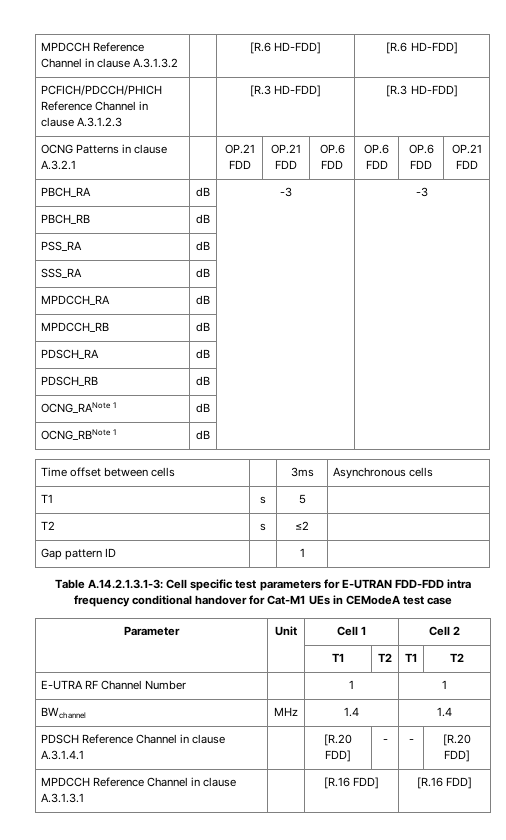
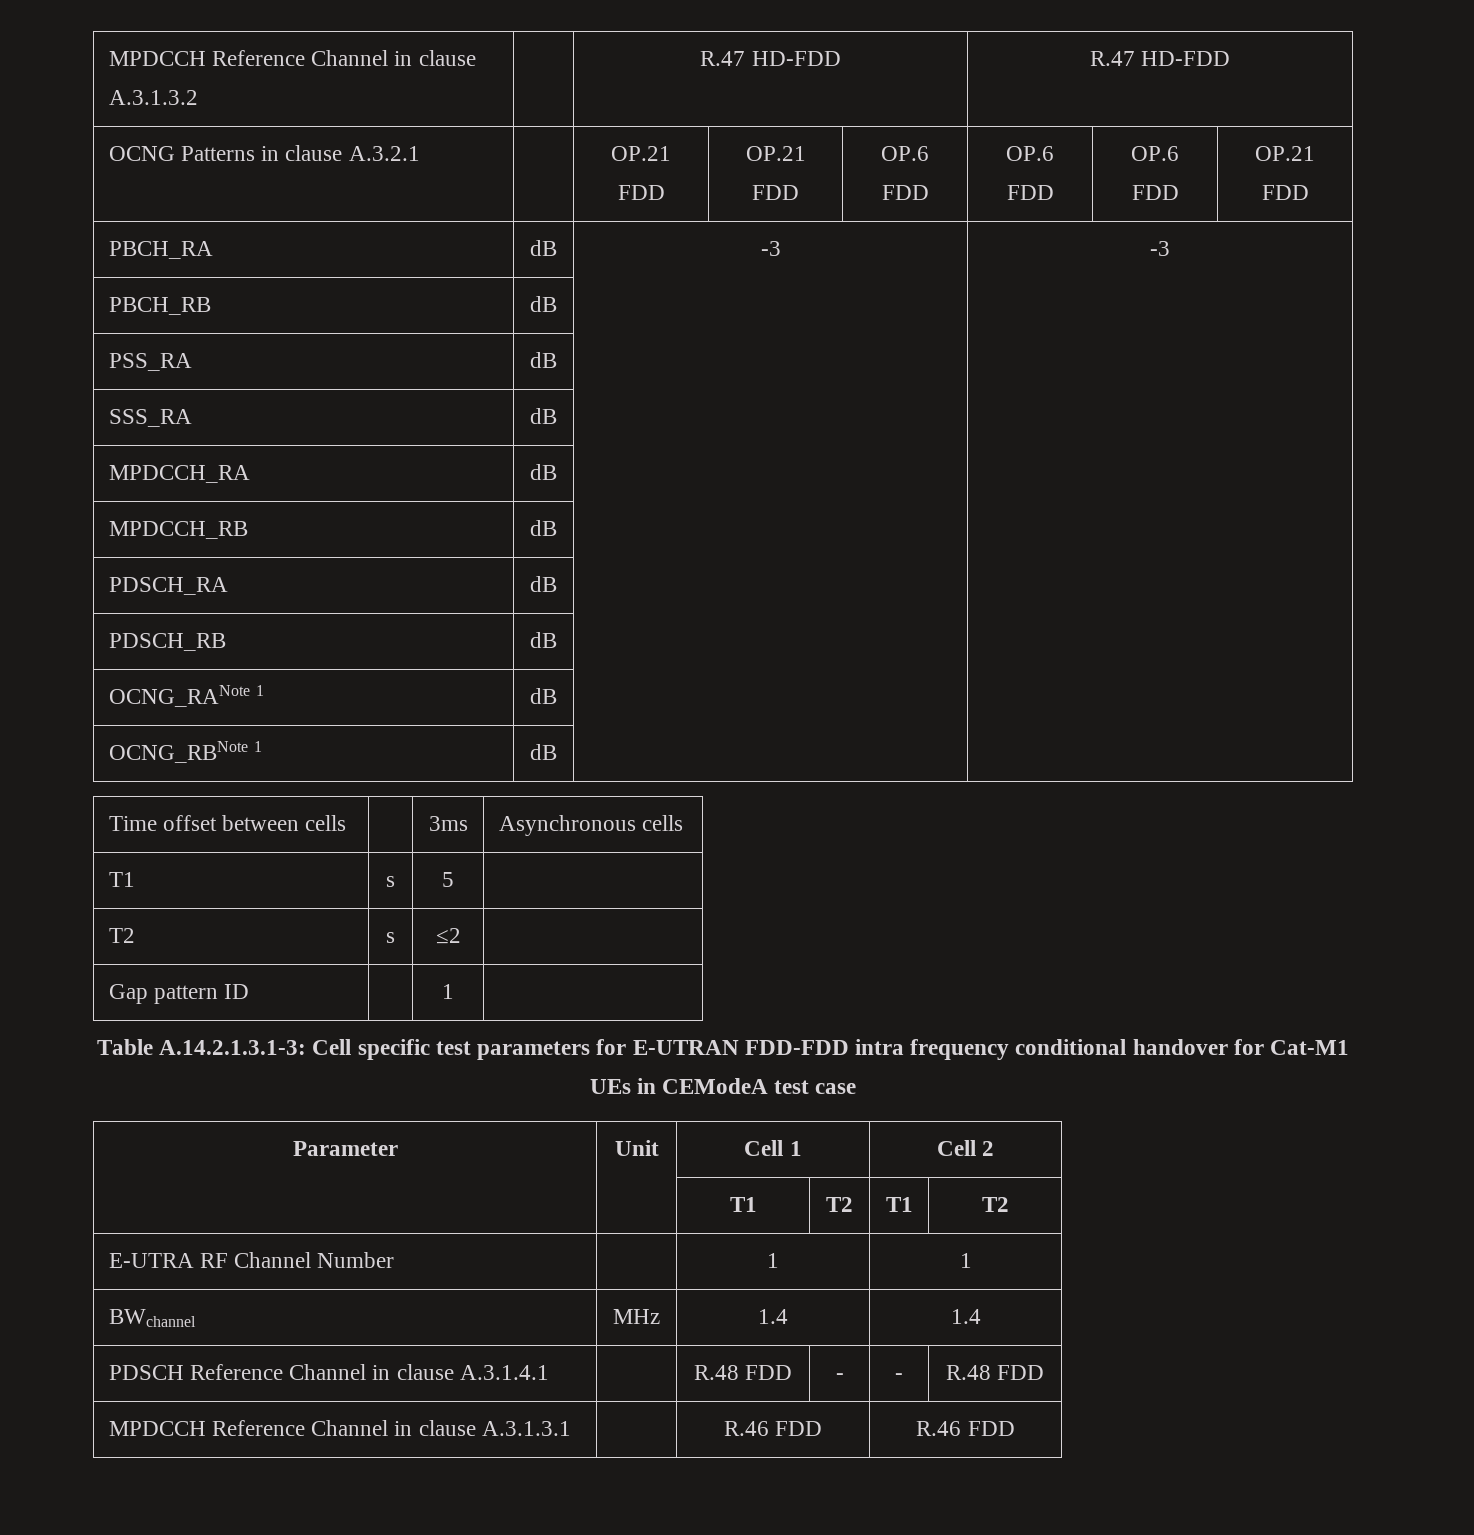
- MPDCCH Reference Channel in clause A.3.1.3.2 | | [R.6 HD-FDD] | [R.6 HD-FDD]
- PCFICH/PDCCH/PHICH Reference Channel in clause A.3.1.2.3 | | [R.3 HD-FDD] | [R.3 HD-FDD]
+ MPDCCH Reference Channel in clause A.3.1.3.2 | | R.47 HD-FDD | R.47 HD-FDD
- PDSCH Reference Channel in clause A.3.1.4.1 | | [R.20 FDD] | - | - | [R.20 FDD]
+ PDSCH Reference Channel in clause A.3.1.4.1 | | R.48 FDD | - | - | R.48 FDD
- MPDCCH Reference Channel in clause A.3.1.3.1 | | [R.16 FDD] | [R.16 FDD]
+ MPDCCH Reference Channel in clause A.3.1.3.1 | | R.46 FDD | R.46 FDD

